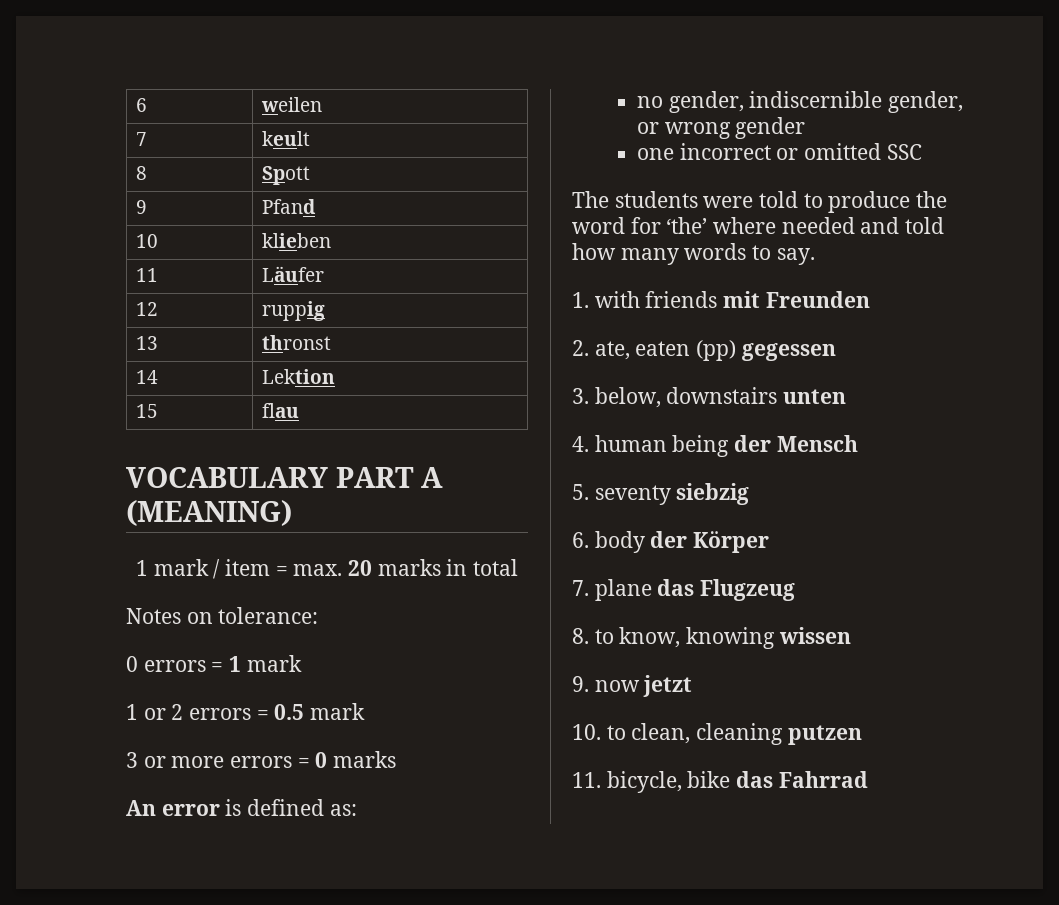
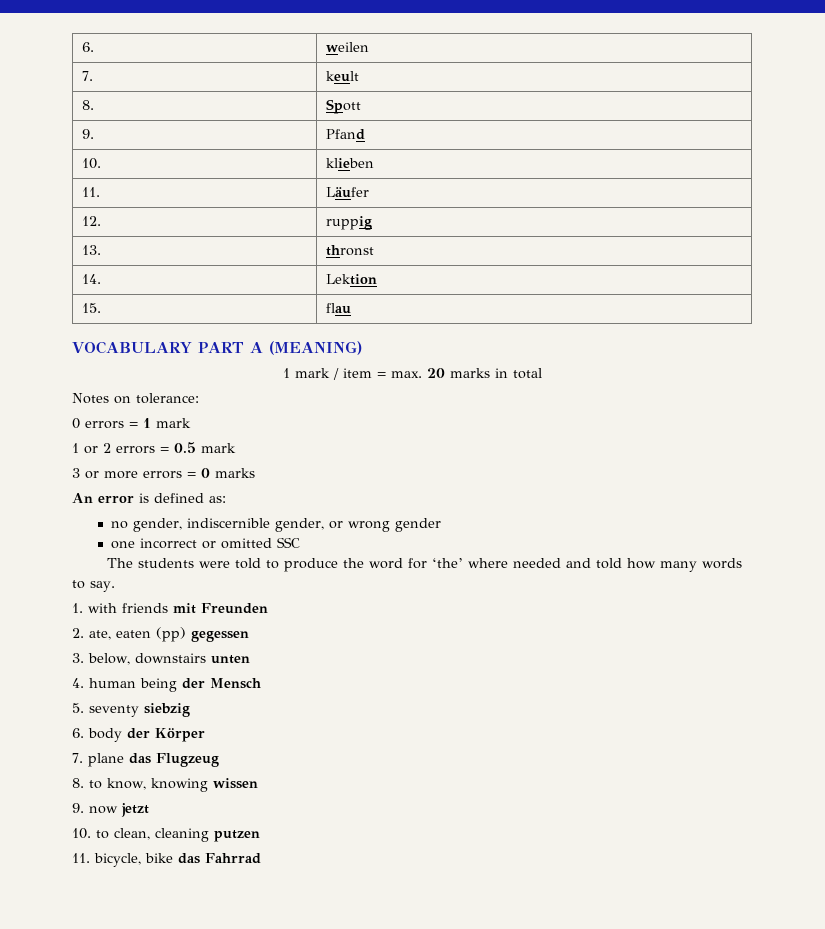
- 6 | weilen
+ 6. | weilen
- 7 | keult
+ 7. | keult
- 8 | Spott
+ 8. | Spott
- 9 | Pfand
+ 9. | Pfand
- 10 | klieben
+ 10. | klieben
- 11 | Läufer
+ 11. | Läufer
- 12 | ruppig
+ 12. | ruppig
- 13 | thronst
+ 13. | thronst
- 14 | Lektion
+ 14. | Lektion
- 15 | flau
+ 15. | flau

